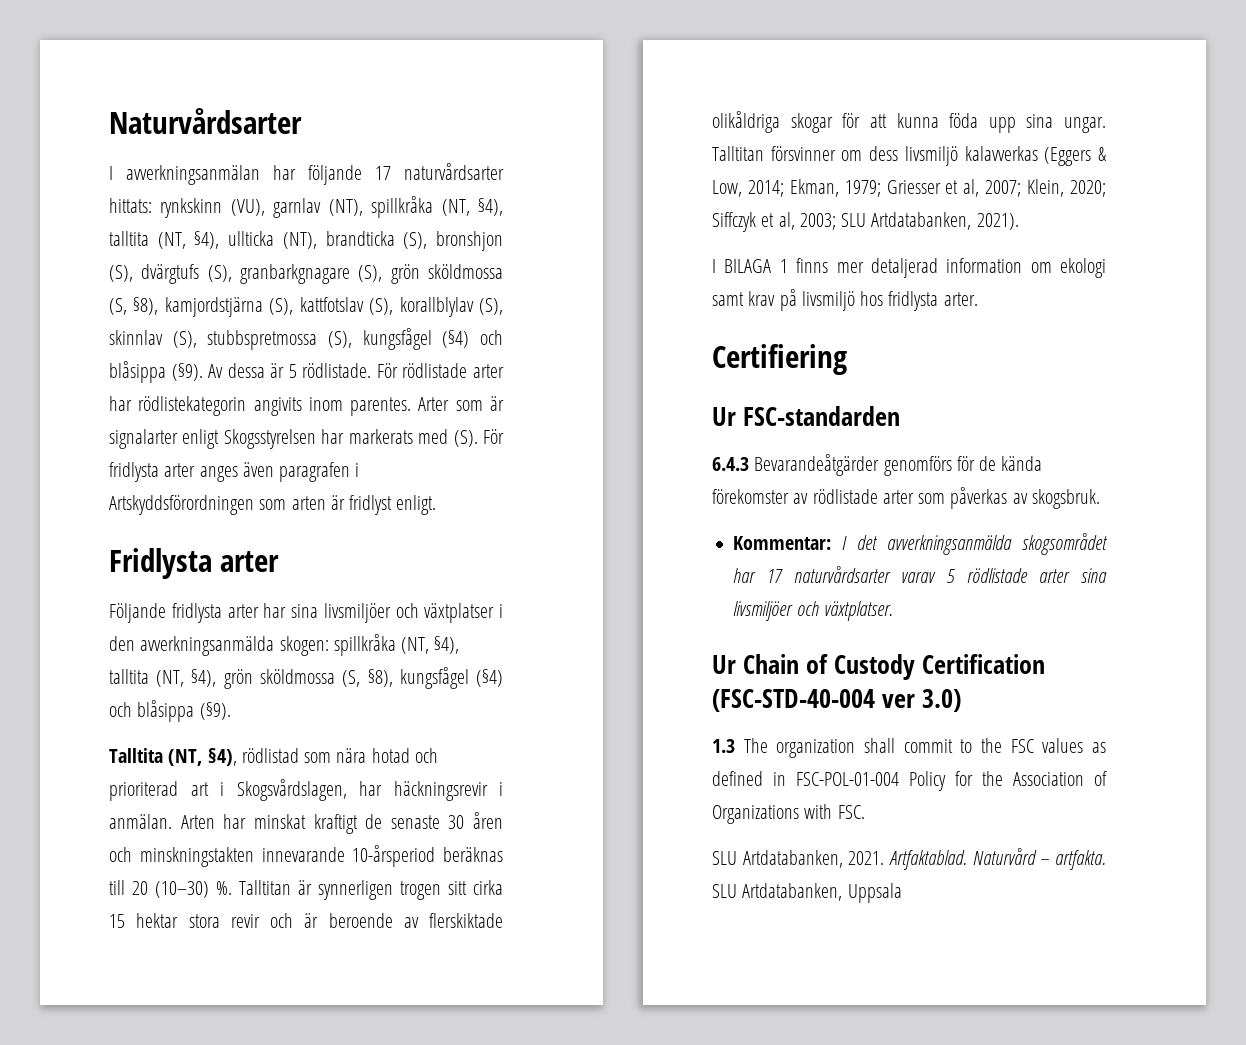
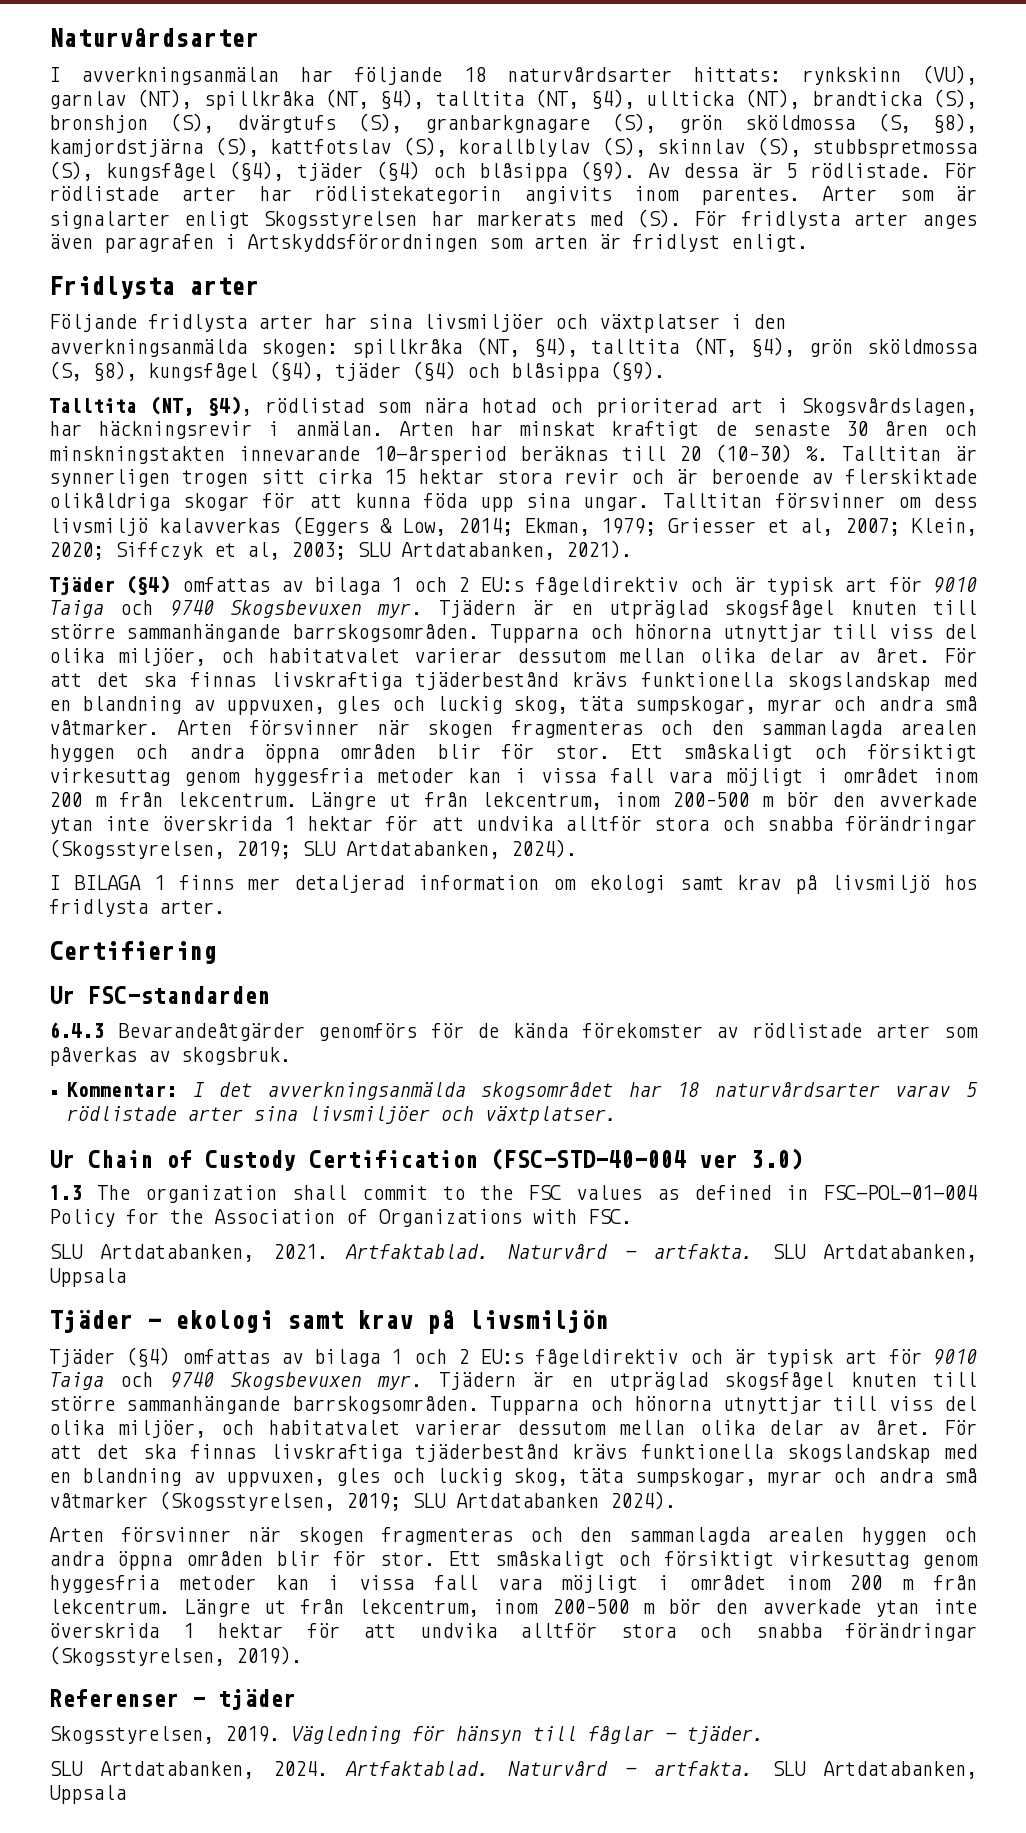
- I avverkningsanmälan har följande 17 naturvårdsarter hittats: rynkskinn (VU), garnlav (NT), spillkråka (NT, §4), talltita (NT, §4), ullticka (NT), brandticka (S), bronshjon (S), dvärgtufs (S), granbarkgnagare (S), grön sköldmossa (S, §8), kamjordstjärna (S), kattfotslav (S), korallblylav (S), skinnlav (S), stubbspretmossa (S), kungsfågel (§4) och blåsippa (§9).
+ I avverkningsanmälan har följande 18 naturvårdsarter hittats: rynkskinn (VU), garnlav (NT), spillkråka (NT, §4), talltita (NT, §4), ullticka (NT), brandticka (S), bronshjon (S), dvärgtufs (S), granbarkgnagare (S), grön sköldmossa (S, §8), kamjordstjärna (S), kattfotslav (S), korallblylav (S), skinnlav (S), stubbspretmossa (S), kungsfågel (§4), tjäder (§4) och blåsippa (§9).
- Följande fridlysta arter har sina livsmiljöer och växtplatser i den avverkningsanmälda skogen: spillkråka (NT, §4), talltita (NT, §4), grön sköldmossa (S, §8), kungsfågel (§4) och blåsippa (§9).
+ Följande fridlysta arter har sina livsmiljöer och växtplatser i den avverkningsanmälda skogen: spillkråka (NT, §4), talltita (NT, §4), grön sköldmossa (S, §8), kungsfågel (§4), tjäder (§4) och blåsippa (§9).
+ Tjäder (§4) omfattas av bilaga 1 och 2 EU:s fågeldirektiv och är typisk art för 9010 Taiga och 9740 Skogsbevuxen myr. Tjädern är en utpräglad skogsfågel knuten till större sammanhängande barrskogsområden. Tupparna och hönorna utnyttjar till viss del olika miljöer, och habitatvalet varierar dessutom mellan olika delar av året. För att det ska finnas livskraftiga tjäderbestånd krävs funktionella skogslandskap med en blandning av uppvuxen, gles och luckig skog, täta sumpskogar, myrar och andra små våtmarker. Arten försvinner när skogen fragmenteras och den sammanlagda arealen hyggen och andra öppna områden blir för stor. Ett småskaligt och försiktigt virkesuttag genom hyggesfria metoder kan i vissa fall vara möjligt i området inom 200 m från lekcentrum. Längre ut från lekcentrum, inom 200–500 m bör den avverkade ytan inte överskrida 1 hektar för att undvika alltför stora och snabba förändringar (Skogsstyrelsen, 2019; SLU Artdatabanken, 2024).
- Kommentar: I det avverkningsanmälda skogsområdet har 17 naturvårdsarter varav 5 rödlistade arter sina livsmiljöer och växtplatser.
+ Kommentar: I det avverkningsanmälda skogsområdet har 18 naturvårdsarter varav 5 rödlistade arter sina livsmiljöer och växtplatser.
+ Tjäder – ekologi samt krav på livsmiljön
+ Tjäder (§4) omfattas av bilaga 1 och 2 EU:s fågeldirektiv och är typisk art för 9010 Taiga och 9740 Skogsbevuxen myr. Tjädern är en utpräglad skogsfågel knuten till större sammanhängande barrskogsområden. Tupparna och hönorna utnyttjar till viss del olika miljöer, och habitatvalet varierar dessutom mellan olika delar av året. För att det ska finnas livskraftiga tjäderbestånd krävs funktionella skogslandskap med en blandning av uppvuxen, gles och luckig skog, täta sumpskogar, myrar och andra små våtmarker (Skogsstyrelsen, 2019; SLU Artdatabanken 2024).
+ Arten försvinner när skogen fragmenteras och den sammanlagda arealen hyggen och andra öppna områden blir för stor. Ett småskaligt och försiktigt virkesuttag genom hyggesfria metoder kan i vissa fall vara möjligt i området inom 200 m från lekcentrum. Längre ut från lekcentrum, inom 200–500 m bör den avverkade ytan inte överskrida 1 hektar för att undvika alltför stora och snabba förändringar (Skogsstyrelsen, 2019).
+ Referenser – tjäder
+ Skogsstyrelsen, 2019. Vägledning för hänsyn till fåglar – tjäder.
+ SLU Artdatabanken, 2024. Artfaktablad. Naturvård – artfakta. SLU Artdatabanken, Uppsala

